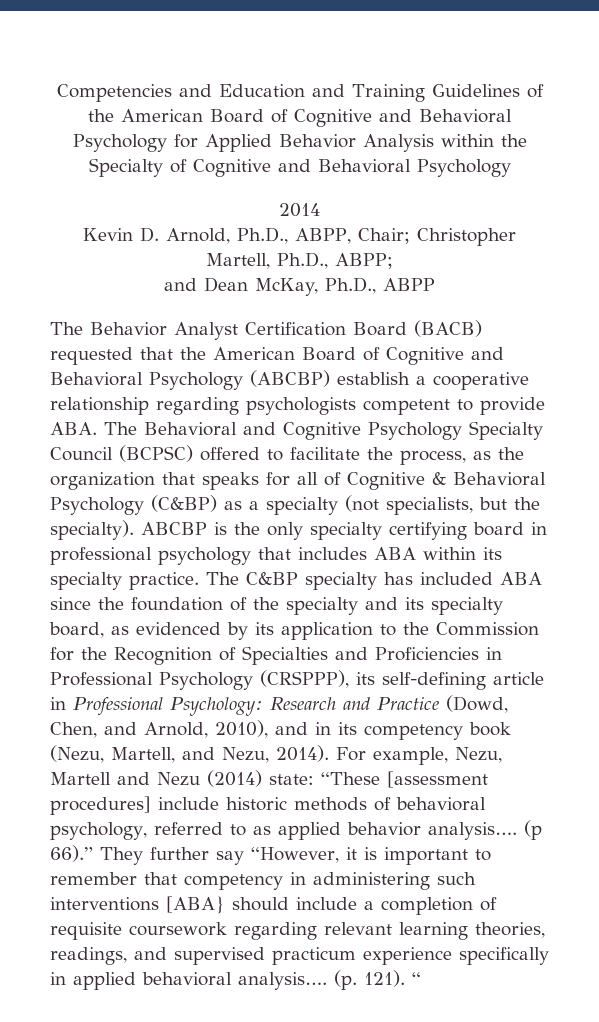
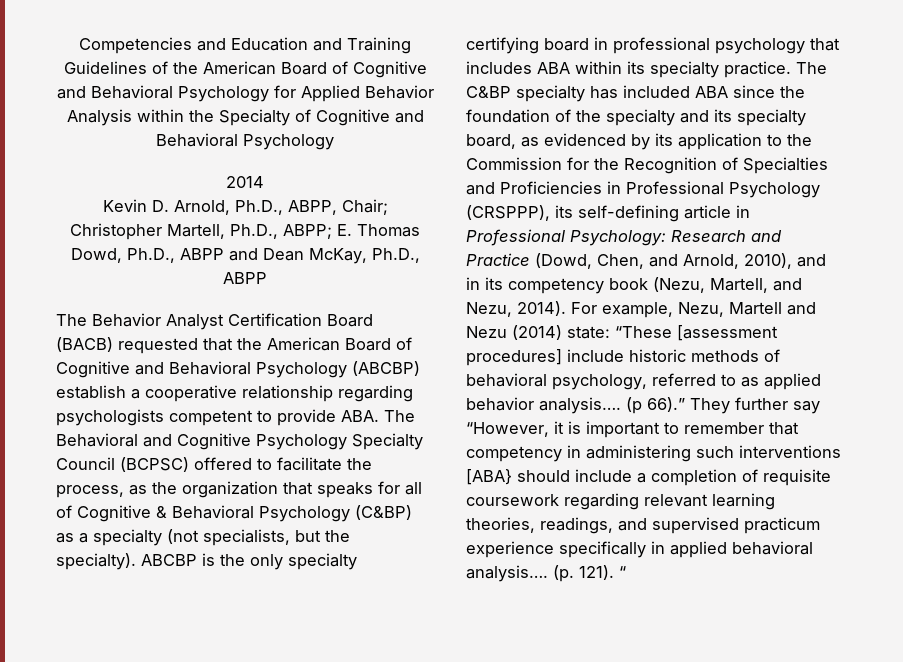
- Kevin D. Arnold, Ph.D., ABPP, Chair; Christopher Martell, Ph.D., ABPP;
- and Dean McKay, Ph.D., ABPP
+ Kevin D. Arnold, Ph.D., ABPP, Chair; Christopher Martell, Ph.D., ABPP; E. Thomas Dowd, Ph.D., ABPP and Dean McKay, Ph.D., ABPP

